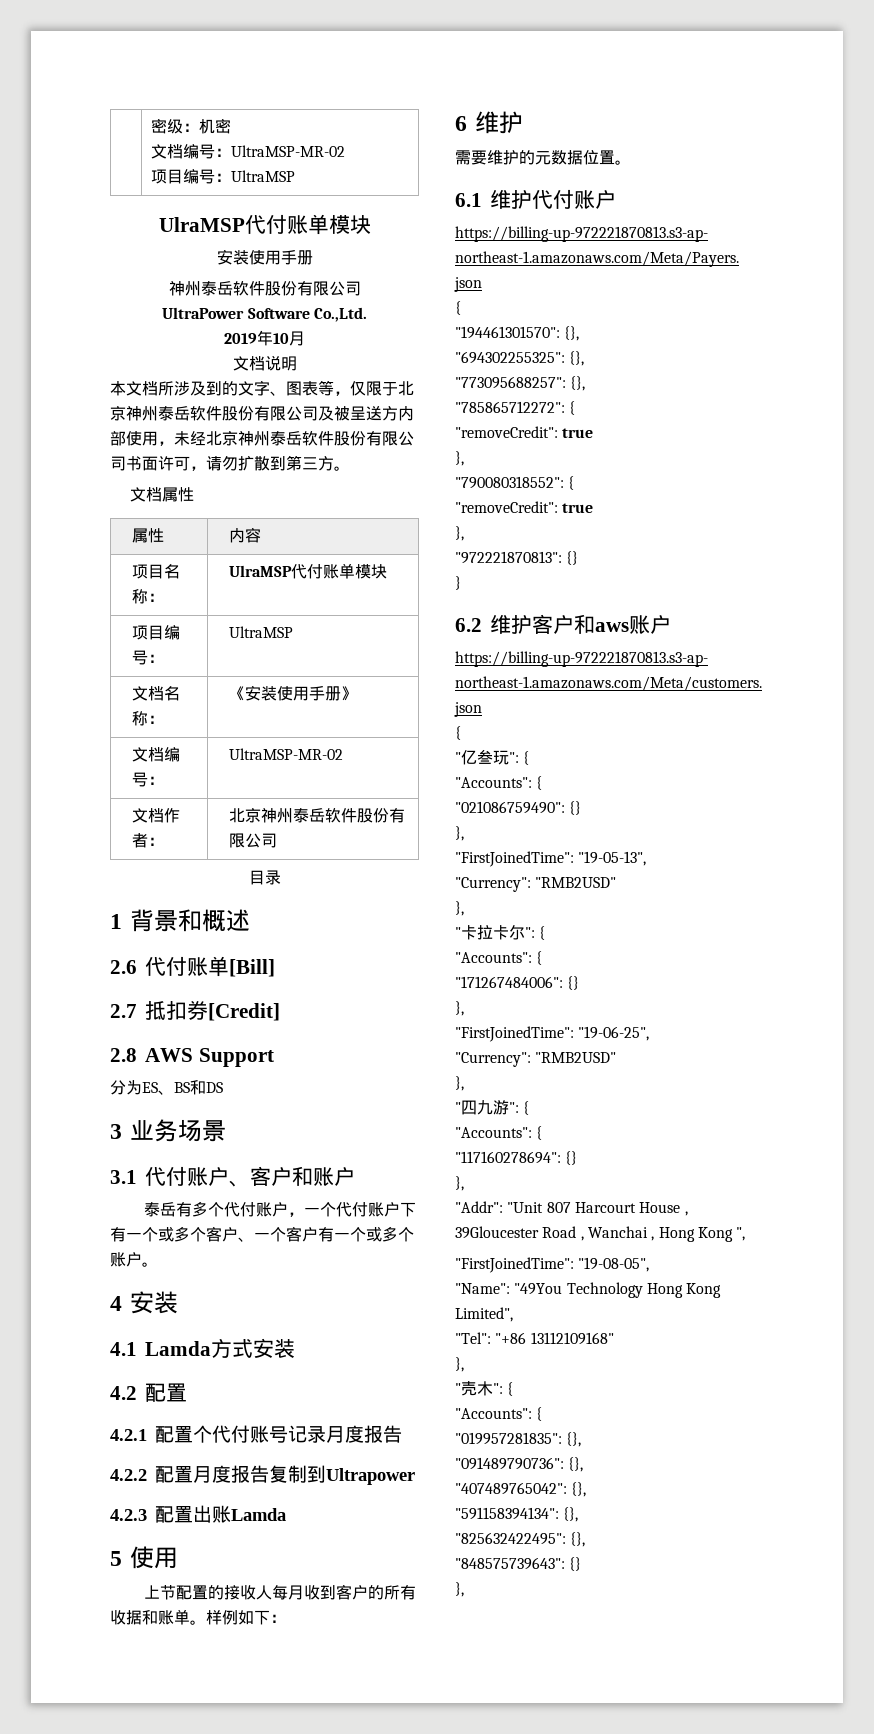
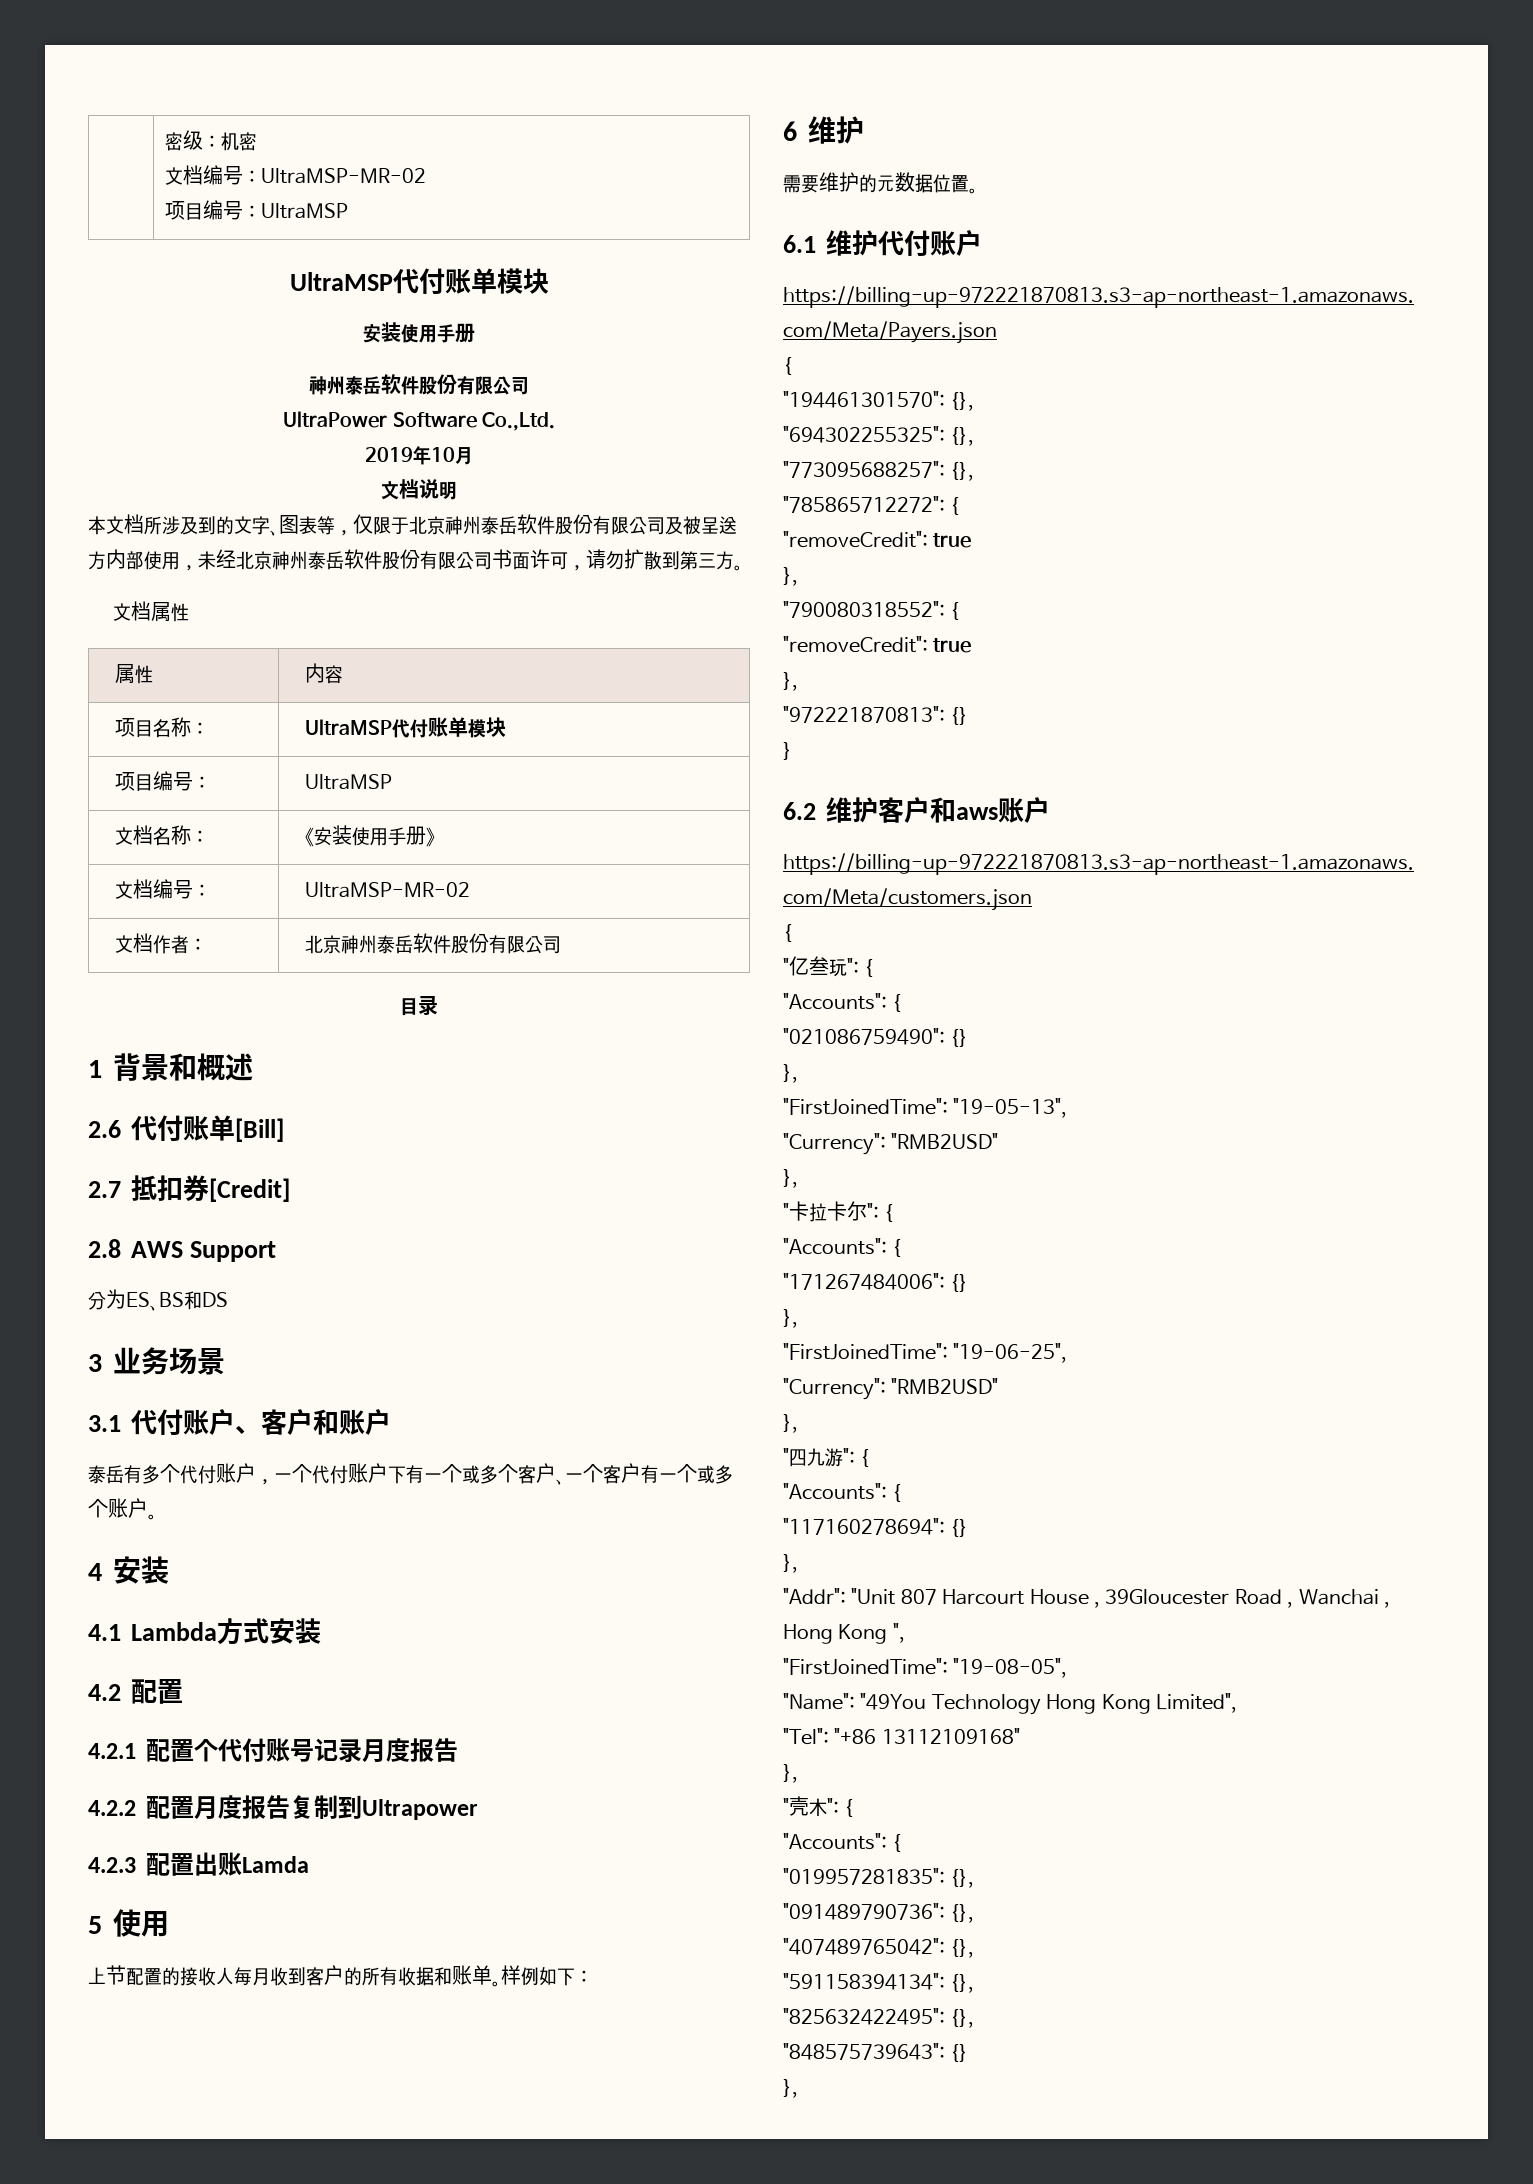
  | 密级：机密
  文档编号：UltraMSP-MR-02
  项目编号：UltraMSP
- UlraMSP代付账单模块
+ UltraMSP代付账单模块
- 项目名称： | UlraMSP代付账单模块
+ 项目名称： | UltraMSP代付账单模块
- 4.1 Lamda方式安装
+ 4.1 Lambda方式安装

